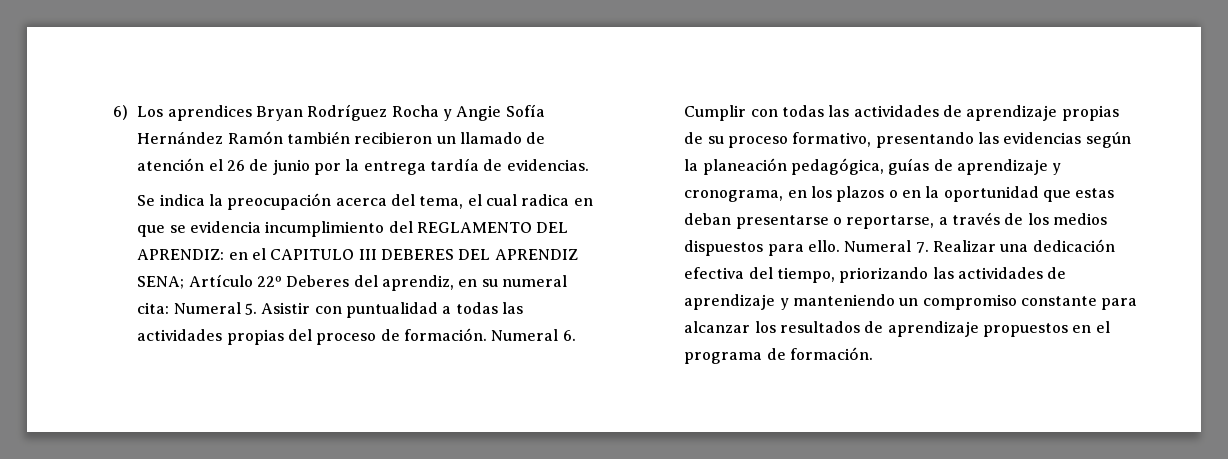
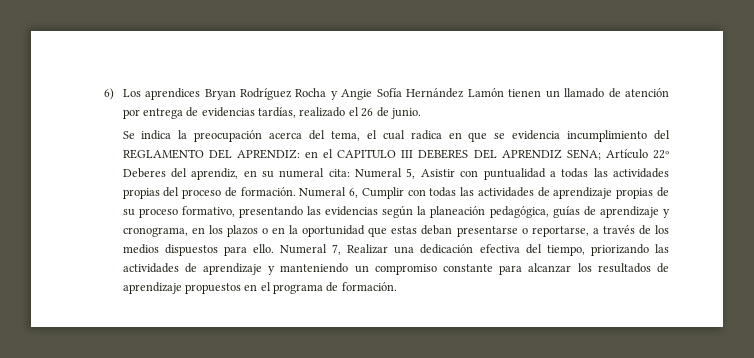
- 6) Los aprendices Bryan Rodríguez Rocha y Angie Sofía Hernández Ramón también recibieron un llamado de atención el 26 de junio por la entrega tardía de evidencias.
+ 6) Los aprendices Bryan Rodríguez Rocha y Angie Sofía Hernández Lamón tienen un llamado de atención por entrega de evidencias tardías, realizado el 26 de junio.
- Se indica la preocupación acerca del tema, el cual radica en que se evidencia incumplimiento del REGLAMENTO DEL APRENDIZ: en el CAPITULO III DEBERES DEL APRENDIZ SENA; Artículo 22º Deberes del aprendiz, en su numeral cita: Numeral 5. Asistir con puntualidad a todas las actividades propias del proceso de formación.
+ Se indica la preocupación acerca del tema, el cual radica en que se evidencia incumplimiento del REGLAMENTO DEL APRENDIZ: en el CAPITULO III DEBERES DEL APRENDIZ SENA; Artículo 22º Deberes del aprendiz, en su numeral cita: Numeral 5, Asistir con puntualidad a todas las actividades propias del proceso de formación.
- Numeral 6. Cumplir con todas las actividades de aprendizaje propias de su proceso formativo, presentando las evidencias según la planeación pedagógica, guías de aprendizaje y cronograma, en los plazos o en la oportunidad que estas deban presentarse o reportarse, a través de los medios dispuestos para ello.
+ Numeral 6, Cumplir con todas las actividades de aprendizaje propias de su proceso formativo, presentando las evidencias según la planeación pedagógica, guías de aprendizaje y cronograma, en los plazos o en la oportunidad que estas deban presentarse o reportarse, a través de los medios dispuestos para ello.
- Numeral 7. Realizar una dedicación efectiva del tiempo, priorizando las actividades de aprendizaje y manteniendo un compromiso constante para alcanzar los resultados de aprendizaje propuestos en el programa de formación.
+ Numeral 7, Realizar una dedicación efectiva del tiempo, priorizando las actividades de aprendizaje y manteniendo un compromiso constante para alcanzar los resultados de aprendizaje propuestos en el programa de formación.

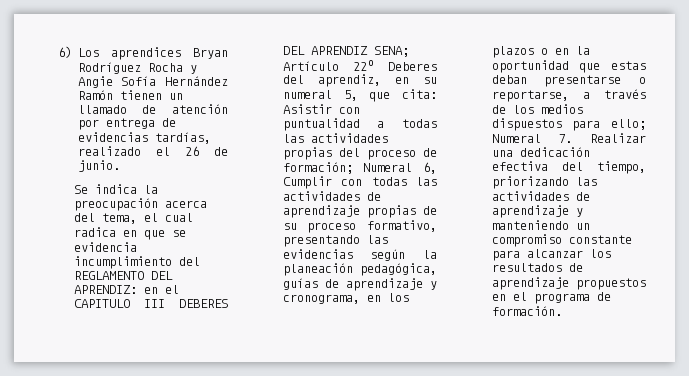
- 6) Los aprendices Bryan Rodríguez Rocha y Angie Sofía Hernández Lamón tienen un llamado de atención por entrega de evidencias tardías, realizado el 26 de junio.
+ 6) Los aprendices Bryan Rodríguez Rocha y Angie Sofía Hernández Ramón tienen un llamado de atención por entrega de evidencias tardías, realizado el 26 de junio.
- Artículo 22º Deberes del aprendiz, en su numeral cita: Numeral 5, Asistir con puntualidad a todas las actividades propias del proceso de formación.
+ Artículo 22º Deberes del aprendiz, en su numeral 5, que cita: Asistir con puntualidad a todas las actividades propias del proceso de formación;
- Numeral 6, Cumplir con todas las actividades de aprendizaje propias de su proceso formativo, presentando las evidencias según la planeación pedagógica, guías de aprendizaje y cronograma, en los plazos o en la oportunidad que estas deban presentarse o reportarse, a través de los medios dispuestos para ello. Numeral 7, Realizar una dedicación efectiva del tiempo, priorizando las actividades de aprendizaje y manteniendo un compromiso constante para alcanzar los resultados de aprendizaje propuestos en el programa de formación.
+ Numeral 6, Cumplir con todas las actividades de aprendizaje propias de su proceso formativo, presentando las evidencias según la planeación pedagógica, guías de aprendizaje y cronograma, en los plazos o en la oportunidad que estas deban presentarse o reportarse, a través de los medios dispuestos para ello; Numeral 7. Realizar una dedicación efectiva del tiempo, priorizando las actividades de aprendizaje y manteniendo un compromiso constante para alcanzar los resultados de aprendizaje propuestos en el programa de formación.

